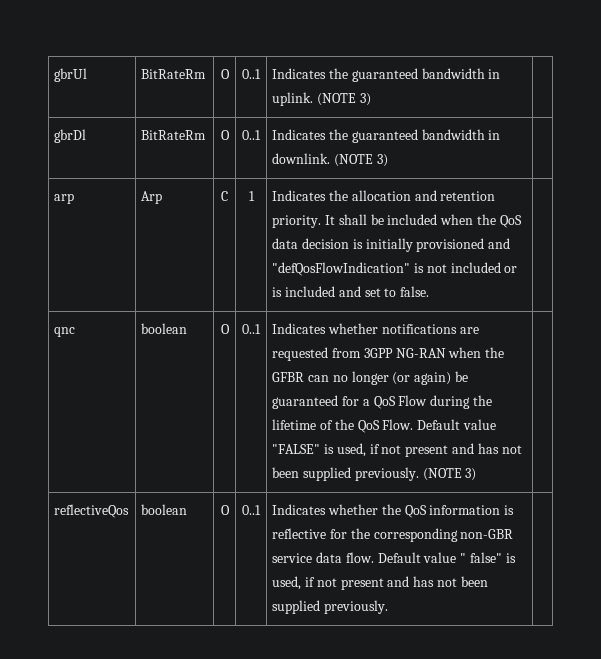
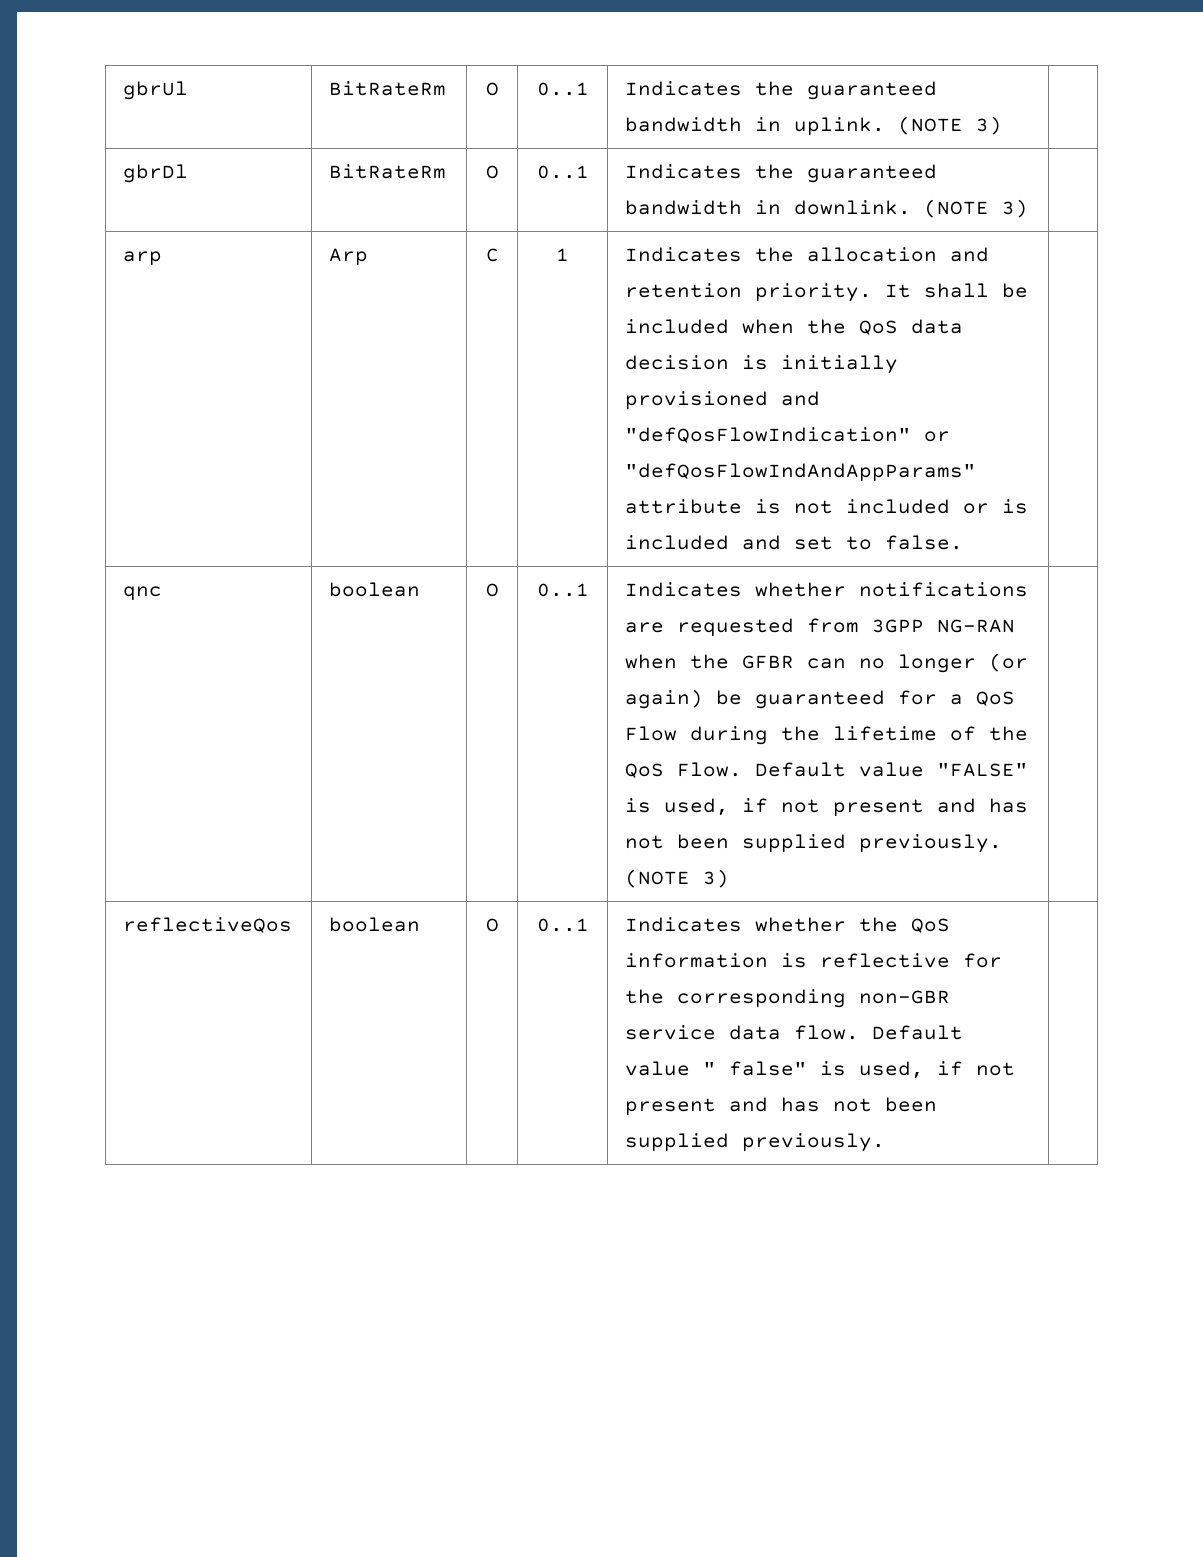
- arp | Arp | C | 1 | Indicates the allocation and retention priority. It shall be included when the QoS data decision is initially provisioned and "defQosFlowIndication" is not included or is included and set to false. |
+ arp | Arp | C | 1 | Indicates the allocation and retention priority. It shall be included when the QoS data decision is initially provisioned and "defQosFlowIndication" or "defQosFlowIndAndAppParams" attribute is not included or is included and set to false. |

